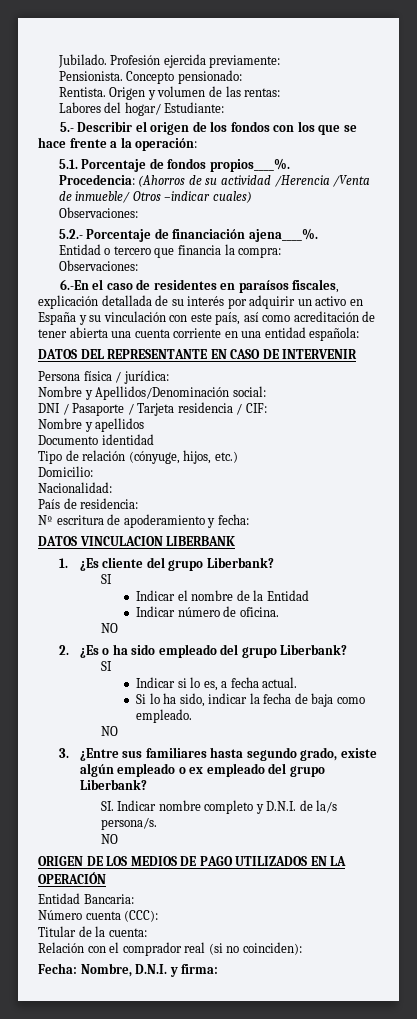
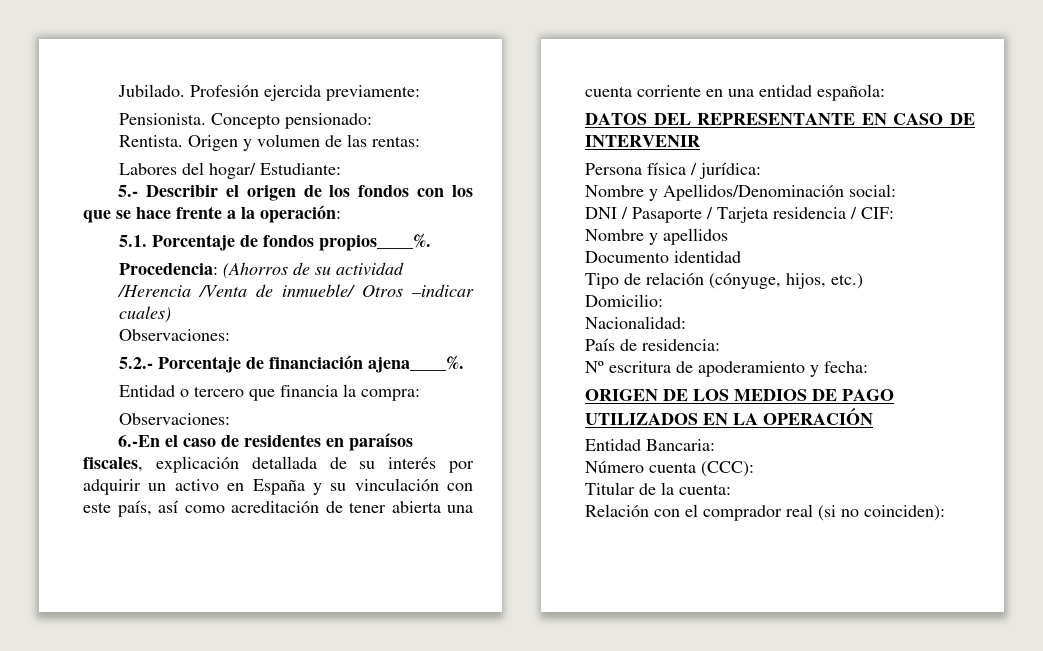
- DATOS VINCULACION LIBERBANK
- 1. ¿Es cliente del grupo Liberbank?
- SI
- Indicar el nombre de la Entidad
- Indicar número de oficina.
- NO
- 2. ¿Es o ha sido empleado del grupo Liberbank?
- SI
- Indicar si lo es, a fecha actual.
- Si lo ha sido, indicar la fecha de baja como empleado.
- NO
- 3. ¿Entre sus familiares hasta segundo grado, existe algún empleado o ex empleado del grupo Liberbank?
- SI. Indicar nombre completo y D.N.I. de la/s persona/s.
- NO
- Fecha: Nombre, D.N.I. y firma:

